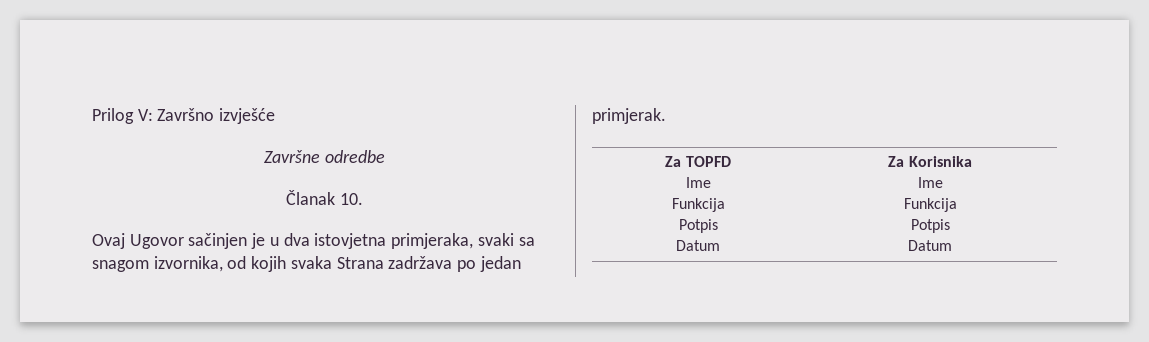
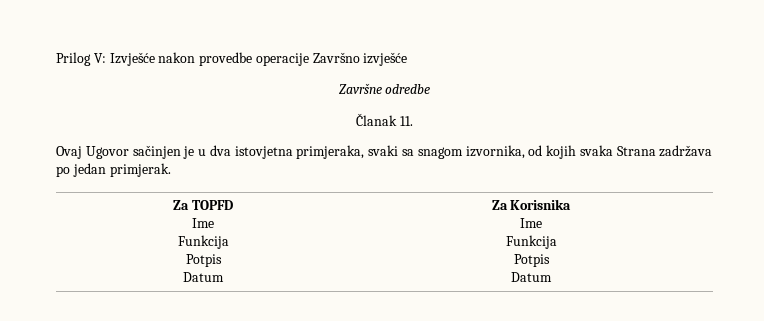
- Prilog V: Završno izvješće
+ Prilog V: Izvješće nakon provedbe operacije Završno izvješće
- Članak 10.
+ Članak 11.

